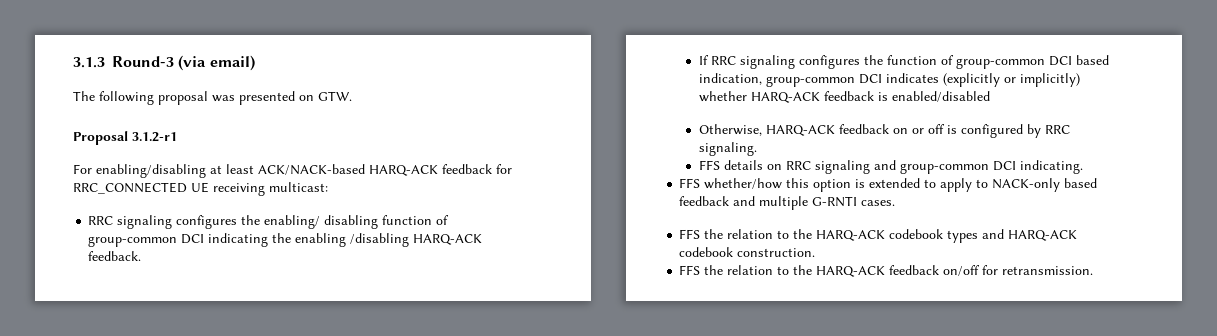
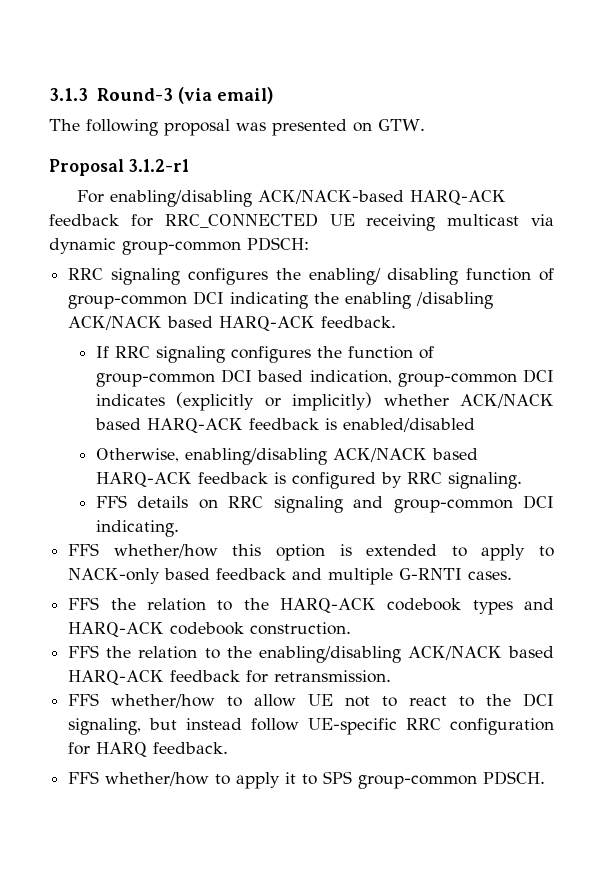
- For enabling/disabling at least ACK/NACK-based HARQ-ACK feedback for RRC_CONNECTED UE receiving multicast:
+ For enabling/disabling ACK/NACK-based HARQ-ACK feedback for RRC_CONNECTED UE receiving multicast via dynamic group-common PDSCH:
- RRC signaling configures the enabling/ disabling function of group-common DCI indicating the enabling /disabling HARQ-ACK feedback.
+ RRC signaling configures the enabling/ disabling function of group-common DCI indicating the enabling /disabling ACK/NACK based HARQ-ACK feedback.
- If RRC signaling configures the function of group-common DCI based indication, group-common DCI indicates (explicitly or implicitly) whether HARQ-ACK feedback is enabled/disabled
+ If RRC signaling configures the function of group-common DCI based indication, group-common DCI indicates (explicitly or implicitly) whether ACK/NACK based HARQ-ACK feedback is enabled/disabled
- Otherwise, HARQ-ACK feedback on or off is configured by RRC signaling.
+ Otherwise, enabling/disabling ACK/NACK based HARQ-ACK feedback is configured by RRC signaling.
- FFS the relation to the HARQ-ACK feedback on/off for retransmission.
+ FFS the relation to the enabling/disabling ACK/NACK based HARQ-ACK feedback for retransmission.
+ FFS whether/how to allow UE not to react to the DCI signaling, but instead follow UE-specific RRC configuration for HARQ feedback.
+ FFS whether/how to apply it to SPS group-common PDSCH.

